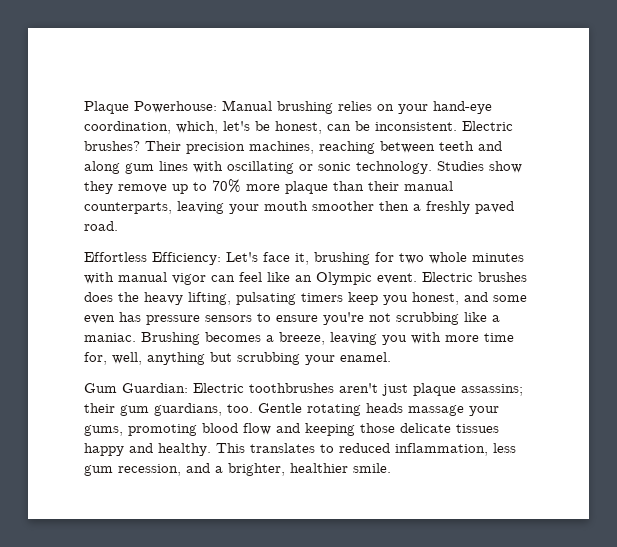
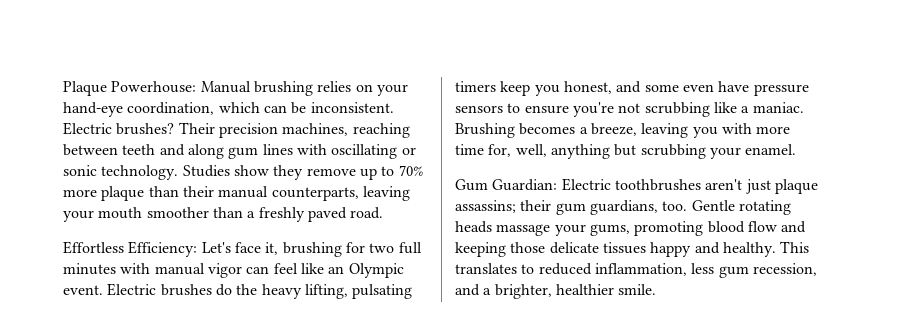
- Plaque Powerhouse: Manual brushing relies on your hand-eye coordination, which, let's be honest, can be inconsistent.
+ Plaque Powerhouse: Manual brushing relies on your hand-eye coordination, which can be inconsistent.
- Studies show they remove up to 70% more plaque than their manual counterparts, leaving your mouth smoother then a freshly paved road.
+ Studies show they remove up to 70% more plaque than their manual counterparts, leaving your mouth smoother than a freshly paved road.
- Effortless Efficiency: Let's face it, brushing for two whole minutes with manual vigor can feel like an Olympic event.
+ Effortless Efficiency: Let's face it, brushing for two full minutes with manual vigor can feel like an Olympic event.
- Electric brushes does the heavy lifting, pulsating timers keep you honest, and some even has pressure sensors to ensure you're not scrubbing like a maniac.
+ Electric brushes do the heavy lifting, pulsating timers keep you honest, and some even have pressure sensors to ensure you're not scrubbing like a maniac.

